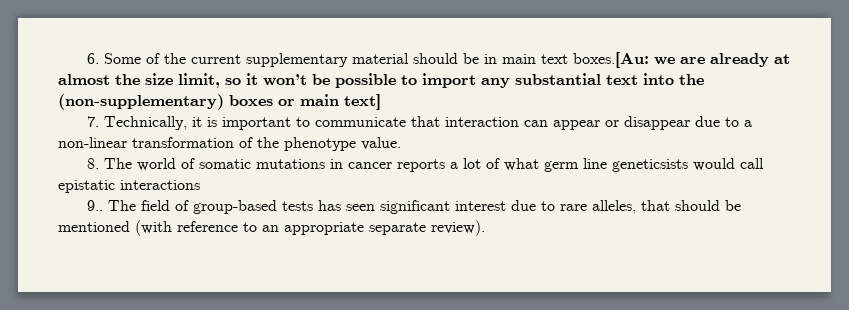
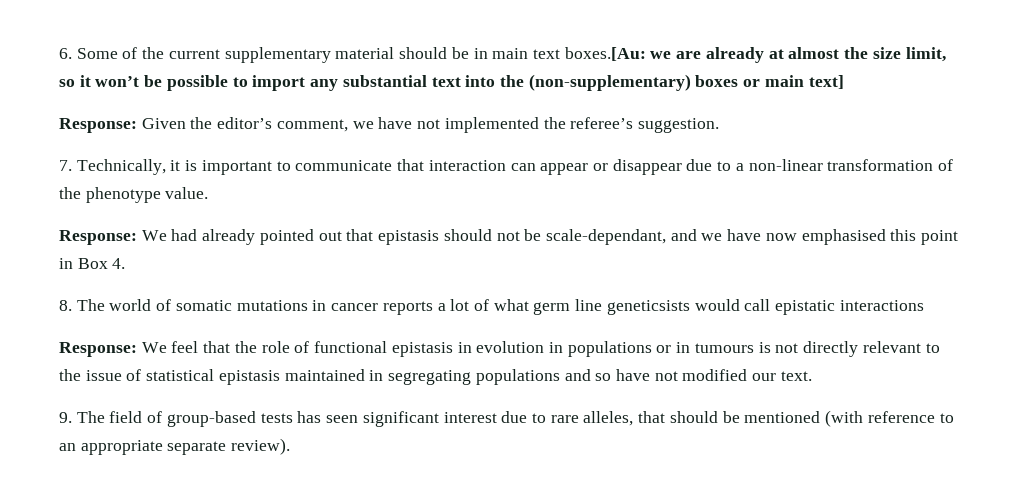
+ Response: Given the editor’s comment, we have not implemented the referee’s suggestion.
+ Response: We had already pointed out that epistasis should not be scale-dependant, and we have now emphasised this point in Box 4.
- 9.. The field of group-based tests has seen significant interest due to rare alleles, that should be mentioned (with reference to an appropriate separate review).
+ Response: We feel that the role of functional epistasis in evolution in populations or in tumours is not directly relevant to the issue of statistical epistasis maintained in segregating populations and so have not modified our text.
+ 9. The field of group-based tests has seen significant interest due to rare alleles, that should be mentioned (with reference to an appropriate separate review).

